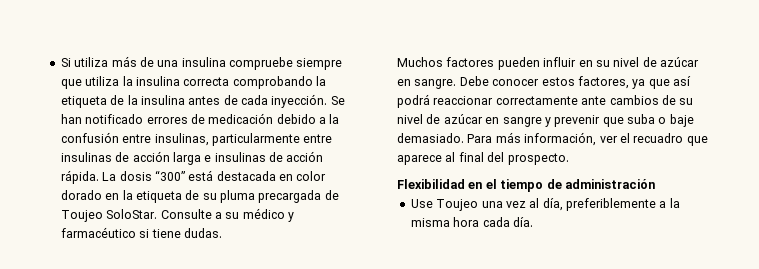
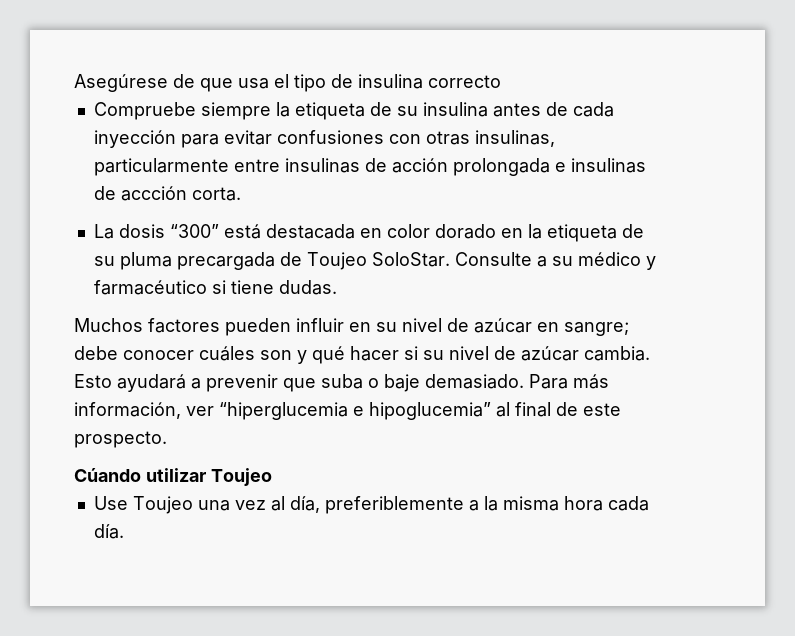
- Si utiliza más de una insulina compruebe siempre que utiliza la insulina correcta comprobando la etiqueta de la insulina antes de cada inyección. Se han notificado errores de medicación debido a la confusión entre insulinas, particularmente entre insulinas de acción larga e insulinas de acción rápida. La dosis “300” está destacada en color dorado en la etiqueta de su pluma precargada de Toujeo SoloStar.
+ Asegúrese de que usa el tipo de insulina correcto
+ Compruebe siempre la etiqueta de su insulina antes de cada inyección para evitar confusiones con otras insulinas, particularmente entre insulinas de acción prolongada e insulinas de accción corta.
+ La dosis “300” está destacada en color dorado en la etiqueta de su pluma precargada de Toujeo SoloStar.
- Muchos factores pueden influir en su nivel de azúcar en sangre. Debe conocer estos factores, ya que así podrá reaccionar correctamente ante cambios de su nivel de azúcar en sangre y prevenir que suba o baje demasiado.
+ Muchos factores pueden influir en su nivel de azúcar en sangre; debe conocer cuáles son y qué hacer si su nivel de azúcar cambia. Esto ayudará a prevenir que suba o baje demasiado.
- Para más información, ver el recuadro que aparece al final del prospecto.
- Flexibilidad en el tiempo de administración
+ Para más información, ver “hiperglucemia e hipoglucemia” al final de este prospecto.
+ Cúando utilizar Toujeo

